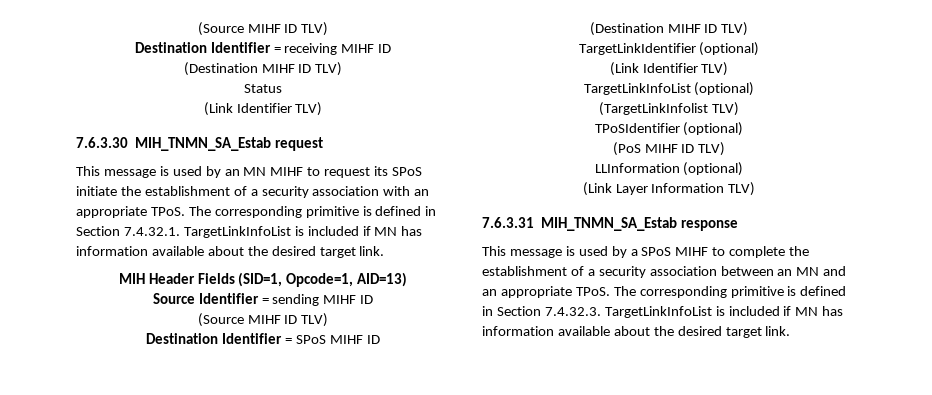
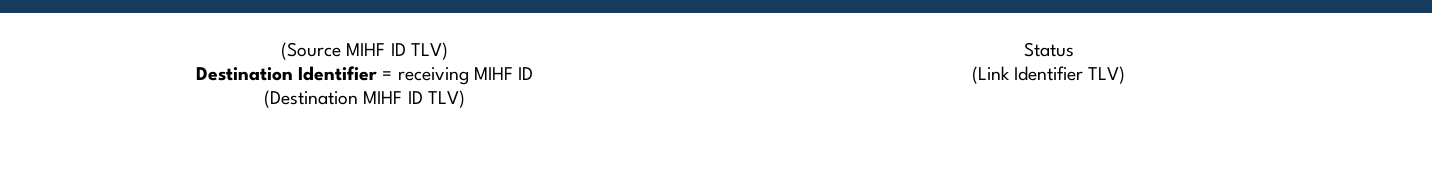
- 7.6.3.30 MIH_TNMN_SA_Estab request
- This message is used by an MN MIHF to request its SPoS initiate the establishment of a security association with an appropriate TPoS. The corresponding primitive is defined in Section 7.4.32.1. TargetLinkInfoList is included if MN has information available about the desired target link.
- MIH Header Fields (SID=1, Opcode=1, AID=13)
- Source Identifier = sending MIHF ID
- (Source MIHF ID TLV)
- Destination Identifier = SPoS MIHF ID
- (Destination MIHF ID TLV)
- TargetLinkIdentifier (optional)
- (Link Identifier TLV)
- TargetLinkInfoList (optional)
- (TargetLinkInfolist TLV)
- TPoSIdentifier (optional)
- (PoS MIHF ID TLV)
- LLInformation (optional)
- (Link Layer Information TLV)
- 7.6.3.31 MIH_TNMN_SA_Estab response
- This message is used by a SPoS MIHF to complete the establishment of a security association between an MN and an appropriate TPoS. The corresponding primitive is defined in Section 7.4.32.3. TargetLinkInfoList is included if MN has information available about the desired target link.

